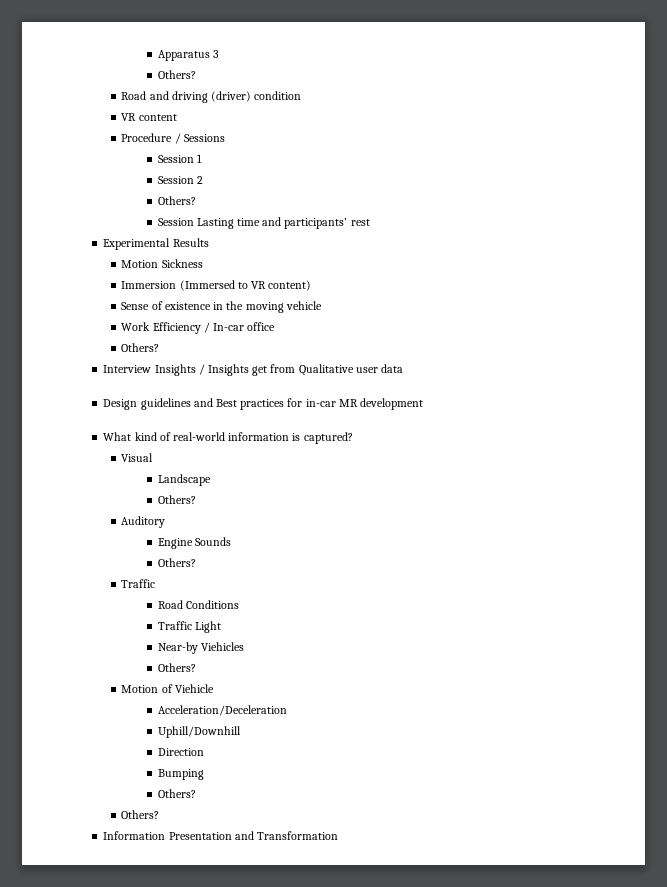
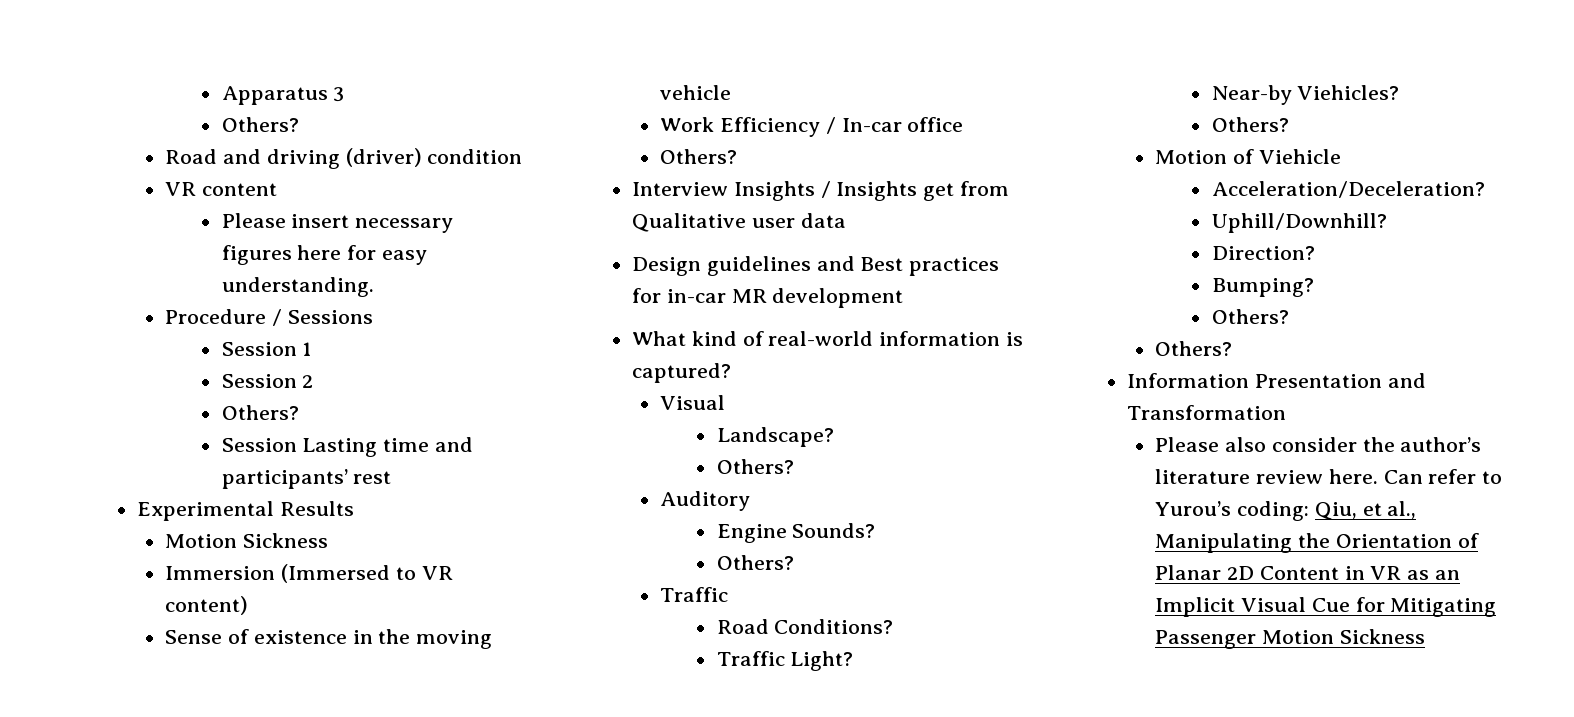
+ Please insert necessary figures here for easy understanding.
- Landscape
+ Landscape?
- Engine Sounds
+ Engine Sounds?
- Road Conditions
- Traffic Light
+ Road Conditions?
+ Traffic Light?
- Near-by Viehicles
+ Near-by Viehicles?
- Acceleration/Deceleration
- Uphill/Downhill
- Direction
- Bumping
+ Acceleration/Deceleration?
+ Uphill/Downhill?
+ Direction?
+ Bumping?
+ Please also consider the author’s literature review here. Can refer to Yurou’s coding: Qiu, et al., Manipulating the Orientation of Planar 2D Content in VR as an Implicit Visual Cue for Mitigating Passenger Motion Sickness

